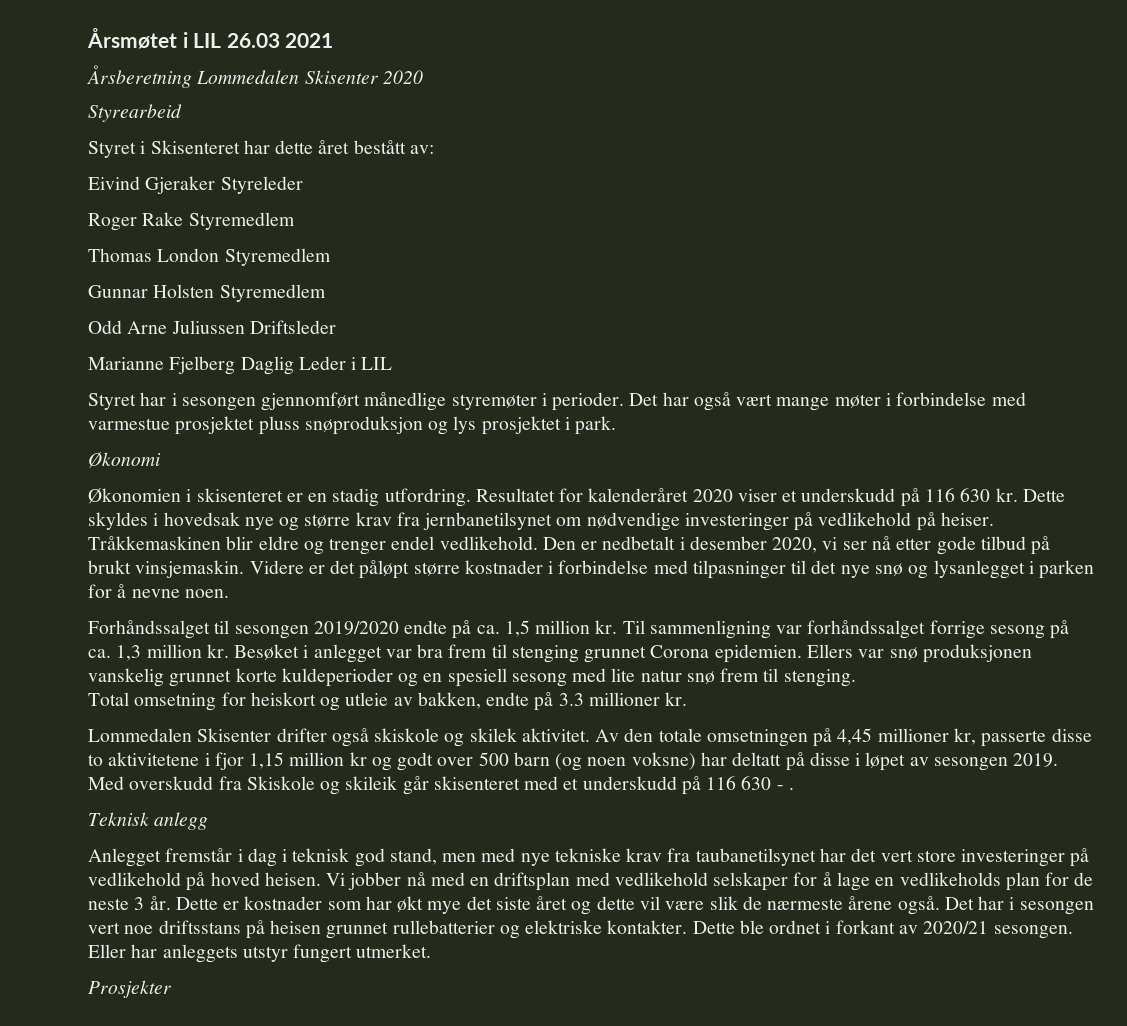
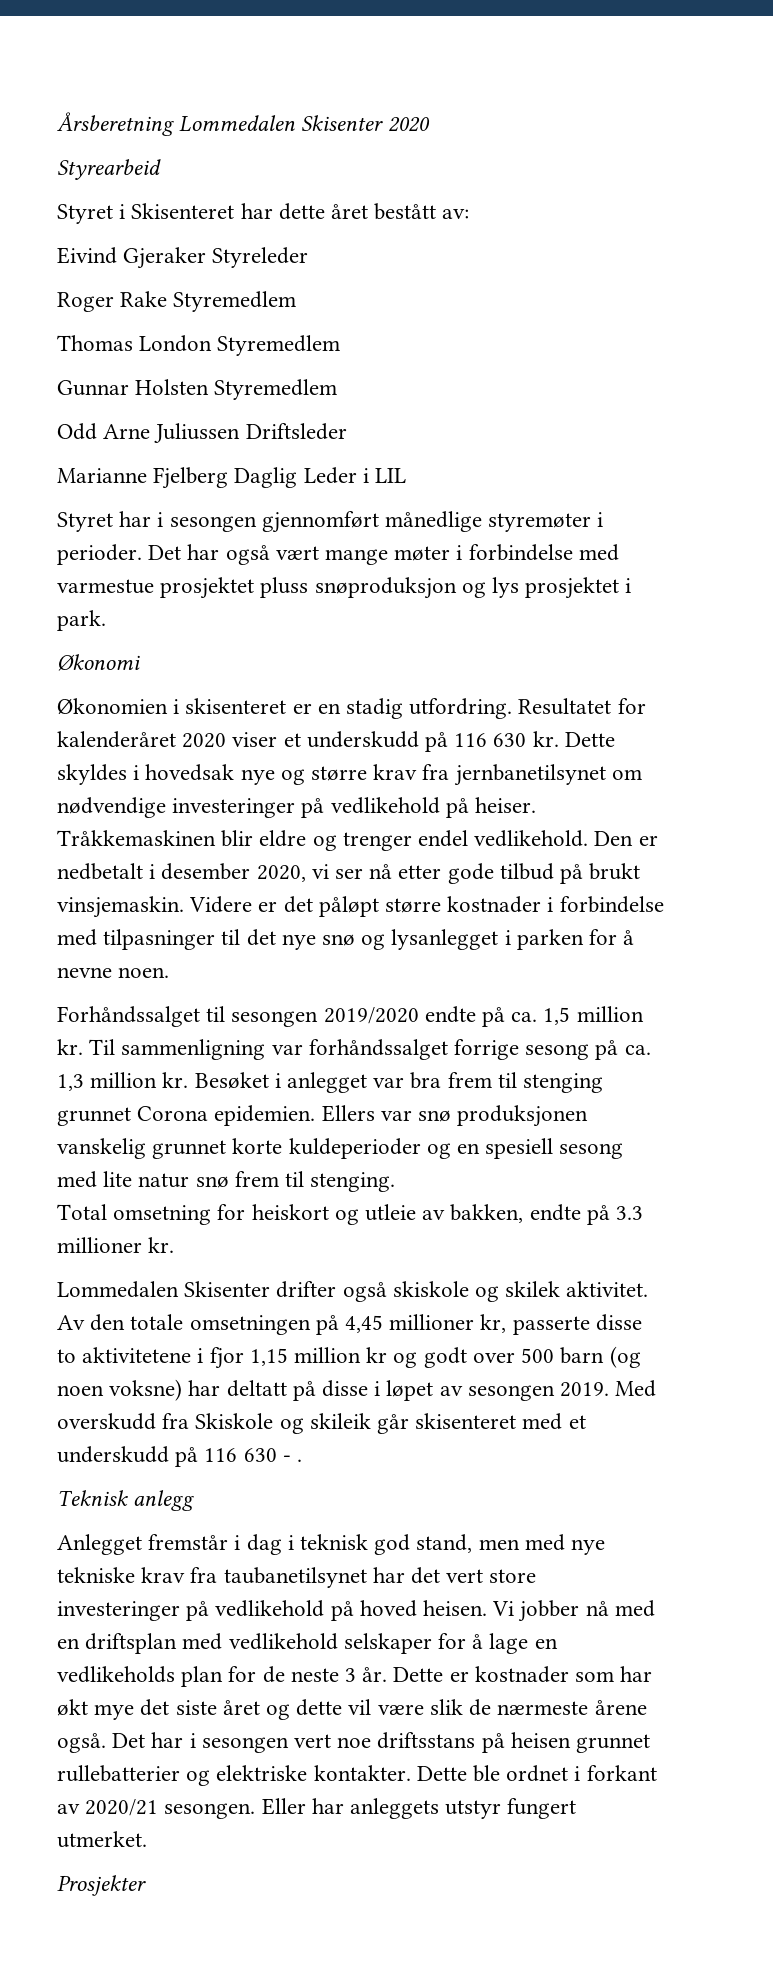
- Årsmøtet i LIL 26.03 2021

